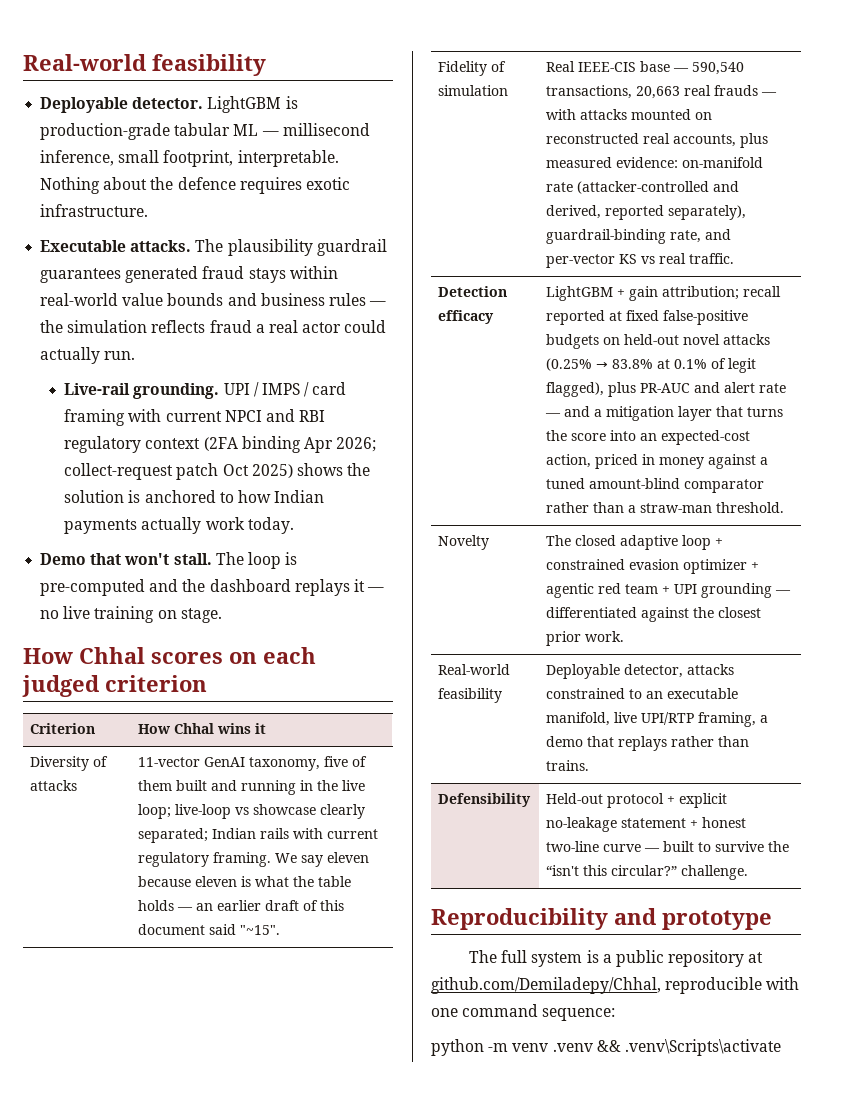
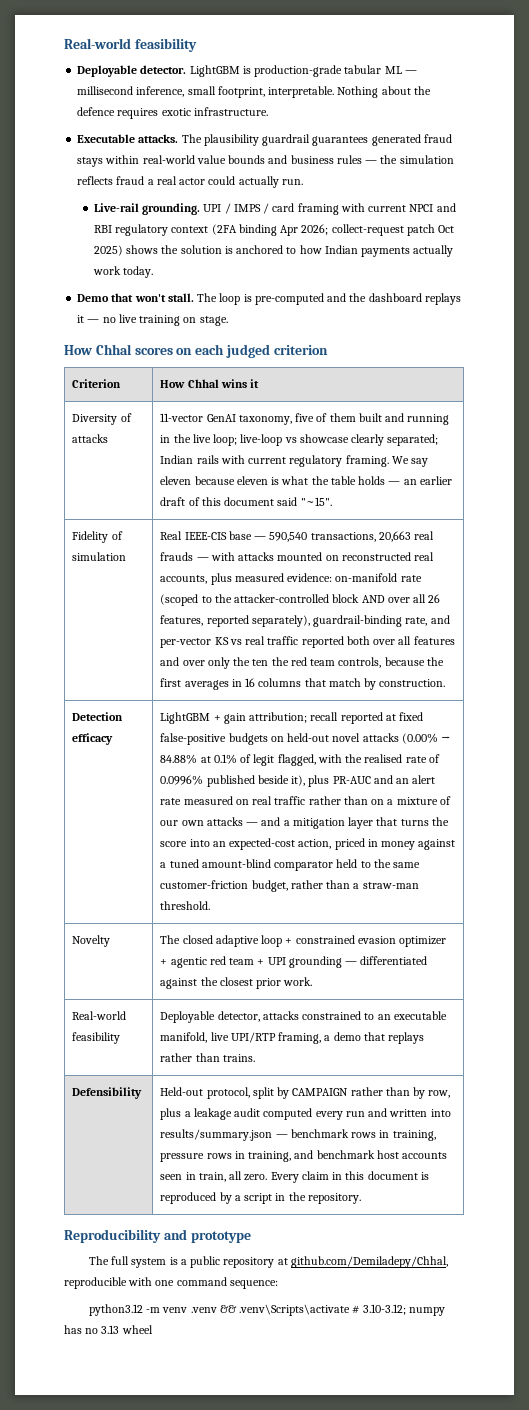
- Real IEEE-CIS base — 590,540 transactions, 20,663 real frauds — with attacks mounted on reconstructed real accounts, plus measured evidence: on-manifold rate (attacker-controlled and derived, reported separately), guardrail-binding rate, and per-vector KS vs real traffic.
+ Real IEEE-CIS base — 590,540 transactions, 20,663 real frauds — with attacks mounted on reconstructed real accounts, plus measured evidence: on-manifold rate (scoped to the attacker-controlled block AND over all 26 features, reported separately), guardrail-binding rate, and per-vector KS vs real traffic reported both over all features and over only the ten the red team controls, because the first averages in 16 columns that match by construction.
- LightGBM + gain attribution; recall reported at fixed false-positive budgets on held-out novel attacks (0.25% → 83.8% at 0.1% of legit flagged), plus PR-AUC and alert rate — and a mitigation layer that turns the score into an expected-cost action, priced in money against a tuned amount-blind comparator rather than a straw-man threshold.
+ LightGBM + gain attribution; recall reported at fixed false-positive budgets on held-out novel attacks (0.00% → 84.88% at 0.1% of legit flagged, with the realised rate of 0.0996% published beside it), plus PR-AUC and an alert rate measured on real traffic rather than on a mixture of our own attacks — and a mitigation layer that turns the score into an expected-cost action, priced in money against a tuned amount-blind comparator held to the same customer-friction budget, rather than a straw-man threshold.
- Held-out protocol + explicit no-leakage statement + honest two-line curve — built to survive the “isn't this circular?” challenge.
+ Held-out protocol, split by CAMPAIGN rather than by row, plus a leakage audit computed every run and written into results/summary.json — benchmark rows in training, pressure rows in training, and benchmark host accounts seen in train, all zero. Every claim in this document is reproduced by a script in the repository.
- python -m venv .venv && .venv\Scripts\activate
+ python3.12 -m venv .venv && .venv\Scripts\activate # 3.10-3.12; numpy has no 3.13 wheel

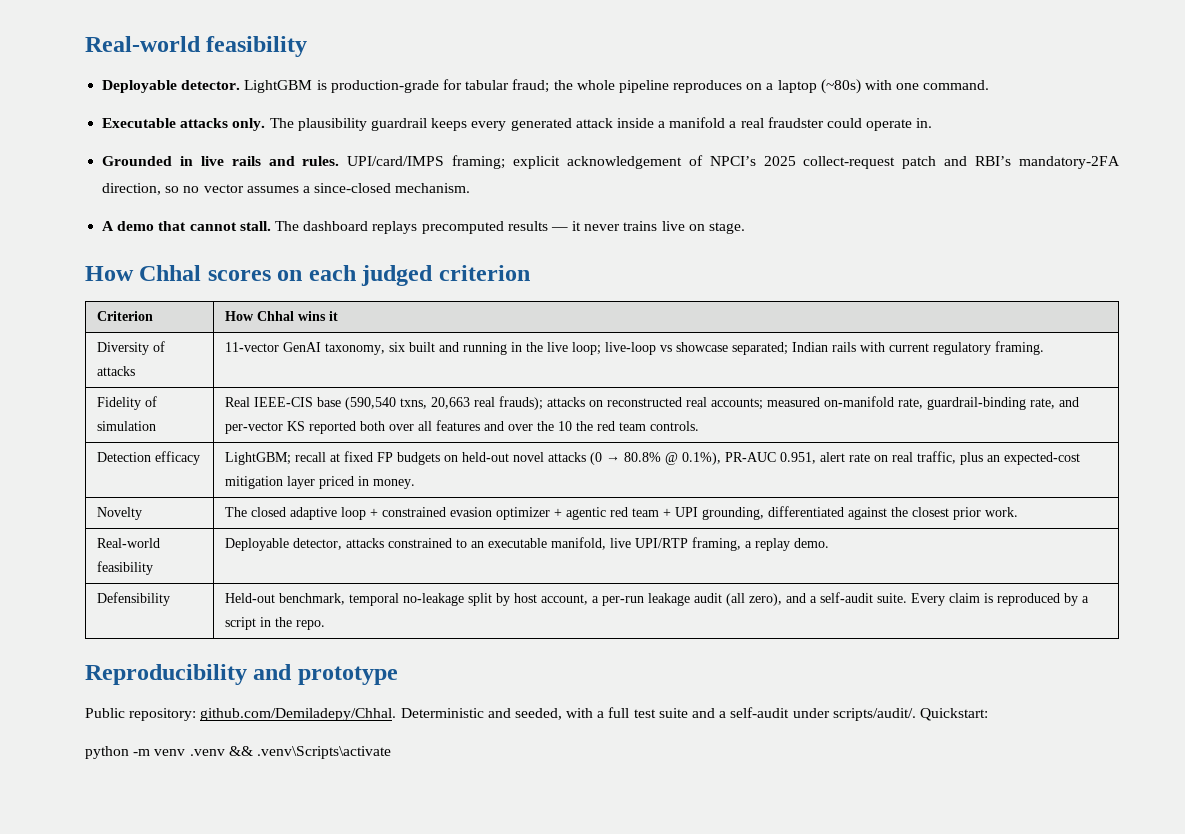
- LightGBM is production-grade tabular ML — millisecond inference, small footprint, interpretable. Nothing about the defence requires exotic infrastructure.
+ LightGBM is production-grade for tabular fraud; the whole pipeline reproduces on a laptop (~80s) with one command.
- Executable attacks.
+ Executable attacks only.
- The plausibility guardrail guarantees generated fraud stays within real-world value bounds and business rules — the simulation reflects fraud a real actor could actually run.
- Live-rail grounding. UPI / IMPS / card framing with current NPCI and RBI regulatory context (2FA binding Apr 2026; collect-request patch Oct 2025) shows the solution is anchored to how Indian payments actually work today.
- Demo that won't stall. The loop is pre-computed and the dashboard replays it — no live training on stage.
+ The plausibility guardrail keeps every generated attack inside a manifold a real fraudster could operate in.
+ Grounded in live rails and rules. UPI/card/IMPS framing; explicit acknowledgement of NPCI’s 2025 collect-request patch and RBI’s mandatory-2FA direction, so no vector assumes a since-closed mechanism.
+ A demo that cannot stall. The dashboard replays precomputed results — it never trains live on stage.
- 11-vector GenAI taxonomy, five of them built and running in the live loop; live-loop vs showcase clearly separated; Indian rails with current regulatory framing. We say eleven because eleven is what the table holds — an earlier draft of this document said "~15".
+ 11-vector GenAI taxonomy, six built and running in the live loop; live-loop vs showcase separated; Indian rails with current regulatory framing.
- Real IEEE-CIS base — 590,540 transactions, 20,663 real frauds — with attacks mounted on reconstructed real accounts, plus measured evidence: on-manifold rate (scoped to the attacker-controlled block AND over all 26 features, reported separately), guardrail-binding rate, and per-vector KS vs real traffic reported both over all features and over only the ten the red team controls, because the first averages in 16 columns that match by construction.
- Detection efficacy | LightGBM + gain attribution; recall reported at fixed false-positive budgets on held-out novel attacks (0.00% → 84.88% at 0.1% of legit flagged, with the realised rate of 0.0996% published beside it), plus PR-AUC and an alert rate measured on real traffic rather than on a mixture of our own attacks — and a mitigation layer that turns the score into an expected-cost action, priced in money against a tuned amount-blind comparator held to the same customer-friction budget, rather than a straw-man threshold.
+ Real IEEE-CIS base (590,540 txns, 20,663 real frauds); attacks on reconstructed real accounts; measured on-manifold rate, guardrail-binding rate, and per-vector KS reported both over all features and over the 10 the red team controls.
+ Detection efficacy | LightGBM; recall at fixed FP budgets on held-out novel attacks (0 → 80.8% @ 0.1%), PR-AUC 0.951, alert rate on real traffic, plus an expected-cost mitigation layer priced in money.
- Novelty | The closed adaptive loop + constrained evasion optimizer + agentic red team + UPI grounding — differentiated against the closest prior work.
+ Novelty | The closed adaptive loop + constrained evasion optimizer + agentic red team + UPI grounding, differentiated against the closest prior work.
- Real-world feasibility | Deployable detector, attacks constrained to an executable manifold, live UPI/RTP framing, a demo that replays rather than trains.
- Defensibility | Held-out protocol, split by CAMPAIGN rather than by row, plus a leakage audit computed every run and written into results/summary.json — benchmark rows in training, pressure rows in training, and benchmark host accounts seen in train, all zero. Every claim in this document is reproduced by a script in the repository.
+ Real-world feasibility | Deployable detector, attacks constrained to an executable manifold, live UPI/RTP framing, a replay demo.
+ Defensibility | Held-out benchmark, temporal no-leakage split by host account, a per-run leakage audit (all zero), and a self-audit suite. Every claim is reproduced by a script in the repo.
- The full system is a public repository at github.com/Demiladepy/Chhal, reproducible with one command sequence:
- python3.12 -m venv .venv && .venv\Scripts\activate # 3.10-3.12; numpy has no 3.13 wheel
+ Public repository: github.com/Demiladepy/Chhal. Deterministic and seeded, with a full test suite and a self-audit under scripts/audit/. Quickstart:
+ python -m venv .venv && .venv\Scripts\activate

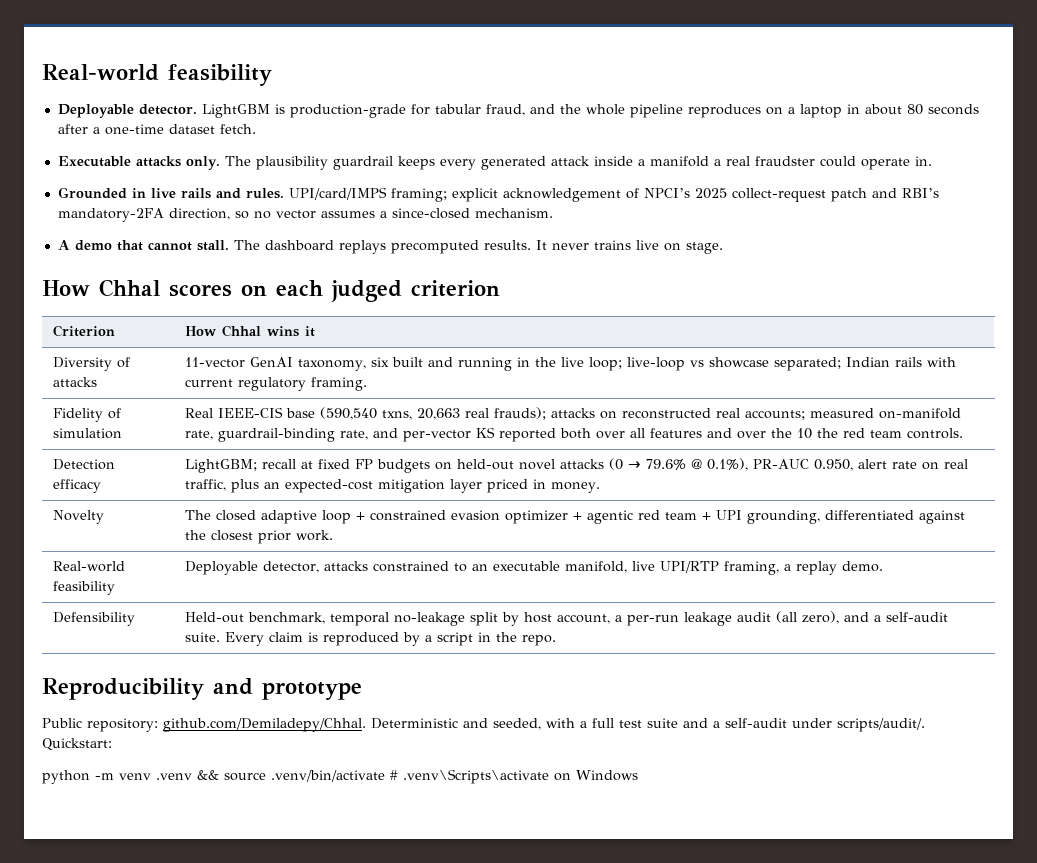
- LightGBM is production-grade for tabular fraud; the whole pipeline reproduces on a laptop (~80s) with one command.
+ LightGBM is production-grade for tabular fraud, and the whole pipeline reproduces on a laptop in about 80 seconds after a one-time dataset fetch.
- The dashboard replays precomputed results — it never trains live on stage.
+ The dashboard replays precomputed results. It never trains live on stage.
- Detection efficacy | LightGBM; recall at fixed FP budgets on held-out novel attacks (0 → 80.8% @ 0.1%), PR-AUC 0.951, alert rate on real traffic, plus an expected-cost mitigation layer priced in money.
+ Detection efficacy | LightGBM; recall at fixed FP budgets on held-out novel attacks (0 → 79.6% @ 0.1%), PR-AUC 0.950, alert rate on real traffic, plus an expected-cost mitigation layer priced in money.
- python -m venv .venv && .venv\Scripts\activate
+ python -m venv .venv && source .venv/bin/activate # .venv\Scripts\activate on Windows

